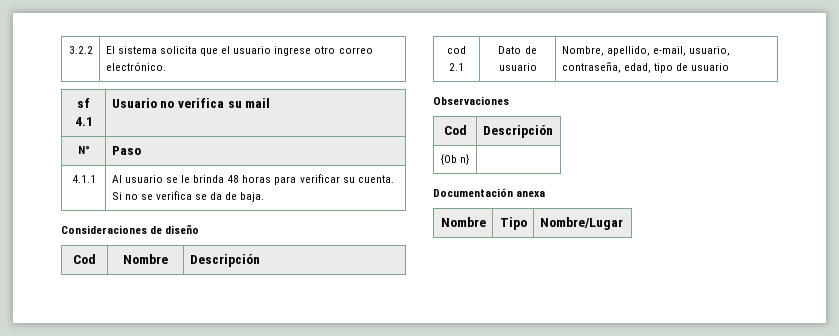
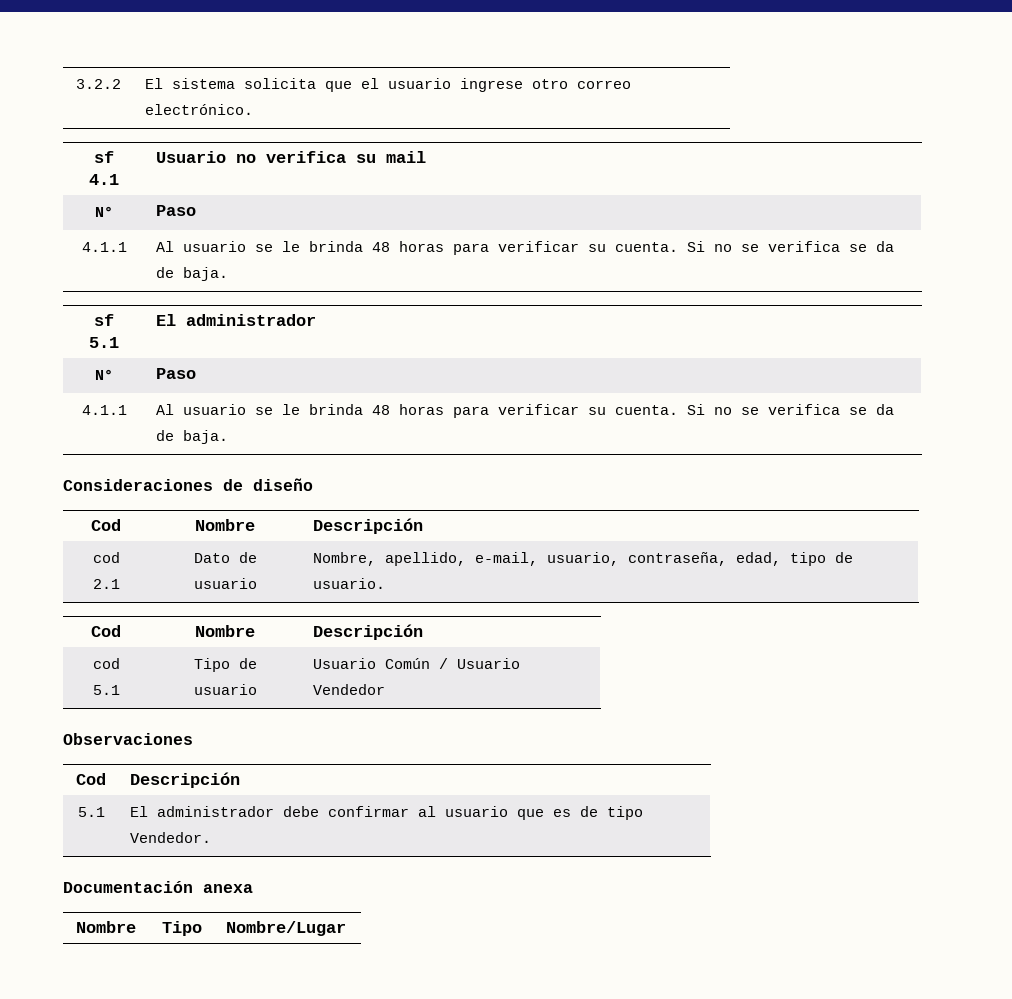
+ sf 5.1 | El administrador
+ N° | Paso
+ 4.1.1 | Al usuario se le brinda 48 horas para verificar su cuenta. Si no se verifica se da de baja.
- cod 2.1 | Dato de usuario | Nombre, apellido, e-mail, usuario, contraseña, edad, tipo de usuario
+ cod 2.1 | Dato de usuario | Nombre, apellido, e-mail, usuario, contraseña, edad, tipo de usuario.
+ Cod | Nombre | Descripción
+ cod 5.1 | Tipo de usuario | Usuario Común / Usuario Vendedor
  Observaciones
  Cod | Descripción
- {Ob n} |
+ 5.1 | El administrador debe confirmar al usuario que es de tipo Vendedor.

